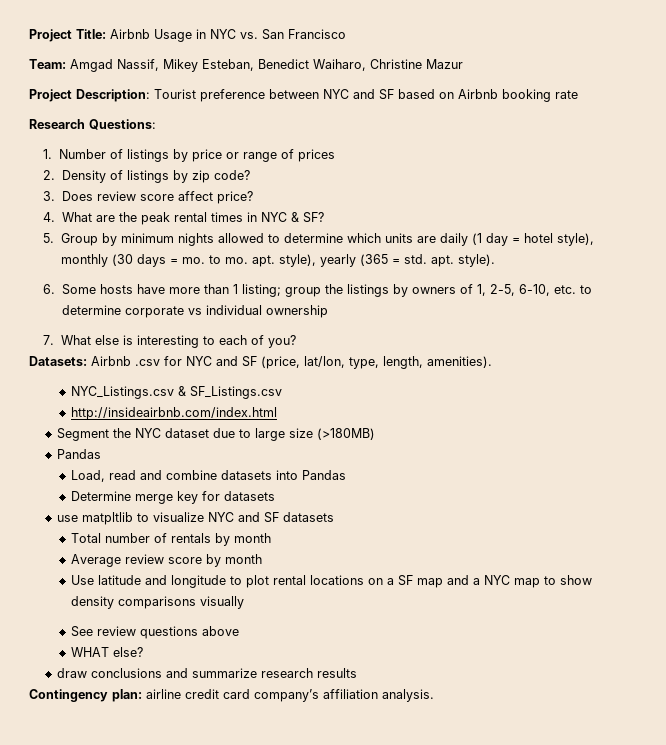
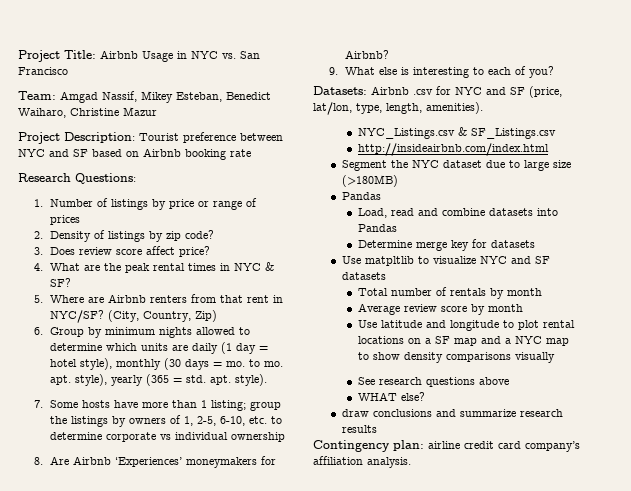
- 5. Group by minimum nights allowed to determine which units are daily (1 day = hotel style), monthly (30 days = mo. to mo. apt. style), yearly (365 = std. apt. style).
+ 5. Where are Airbnb renters from that rent in NYC/SF? (City, Country, Zip)
+ 6. Group by minimum nights allowed to determine which units are daily (1 day = hotel style), monthly (30 days = mo. to mo. apt. style), yearly (365 = std. apt. style).
- 6. Some hosts have more than 1 listing; group the listings by owners of 1, 2-5, 6-10, etc. to determine corporate vs individual ownership
+ 7. Some hosts have more than 1 listing; group the listings by owners of 1, 2-5, 6-10, etc. to determine corporate vs individual ownership
- 7. What else is interesting to each of you?
+ 8. Are Airbnb ‘Experiences’ moneymakers for Airbnb?
+ 9. What else is interesting to each of you?
- use matpltlib to visualize NYC and SF datasets
+ Use matpltlib to visualize NYC and SF datasets
- See review questions above
+ See research questions above

